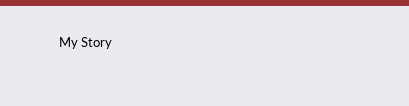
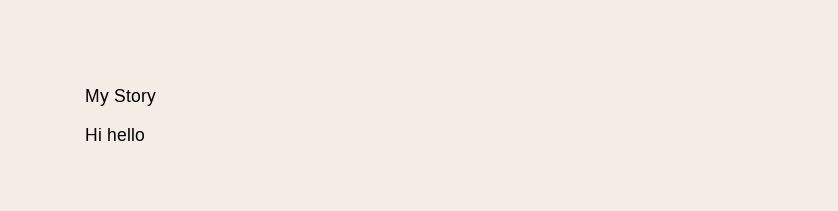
+ Hi hello

